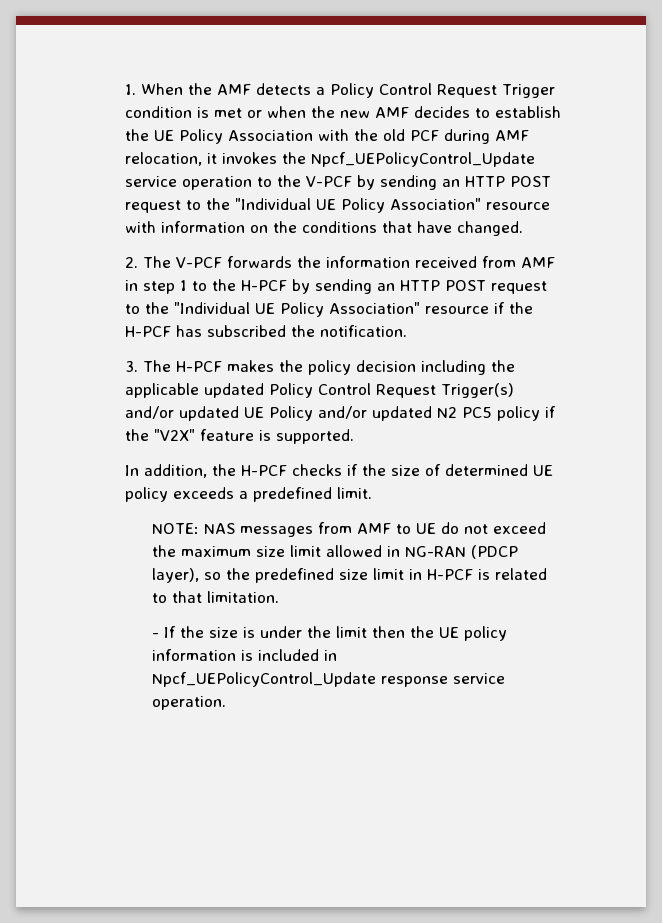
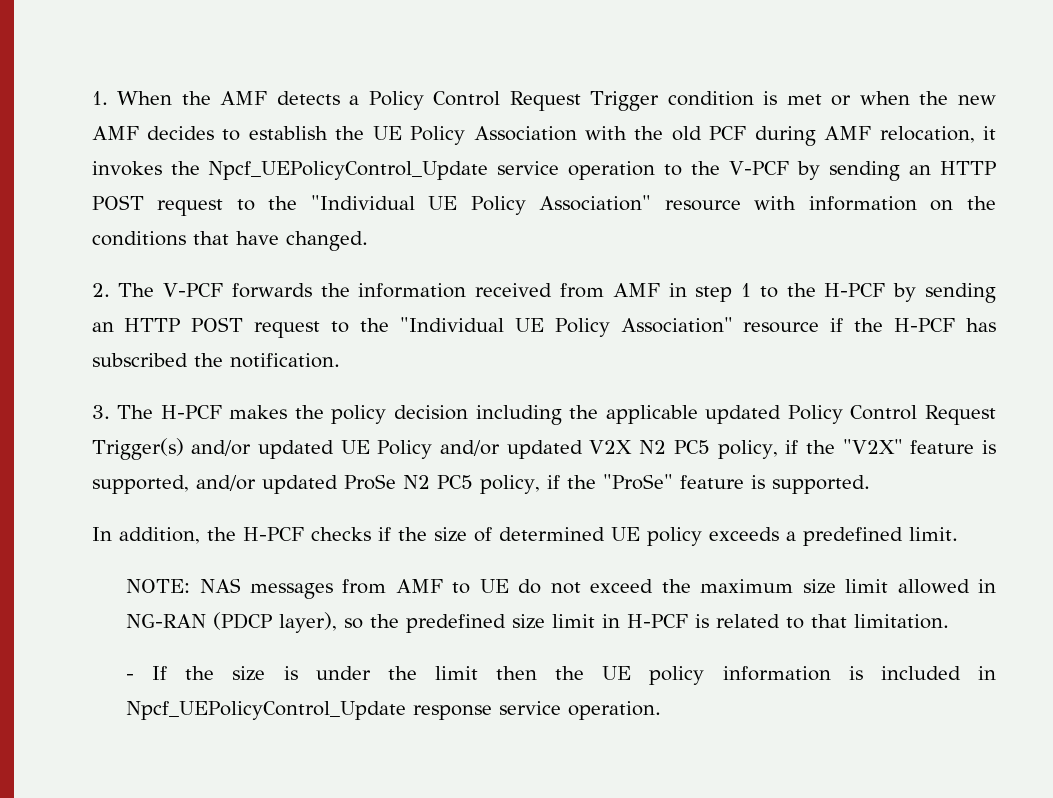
- 3. The H-PCF makes the policy decision including the applicable updated Policy Control Request Trigger(s) and/or updated UE Policy and/or updated N2 PC5 policy if the "V2X" feature is supported.
+ 3. The H-PCF makes the policy decision including the applicable updated Policy Control Request Trigger(s) and/or updated UE Policy and/or updated V2X N2 PC5 policy, if the "V2X" feature is supported, and/or updated ProSe N2 PC5 policy, if the "ProSe" feature is supported.

